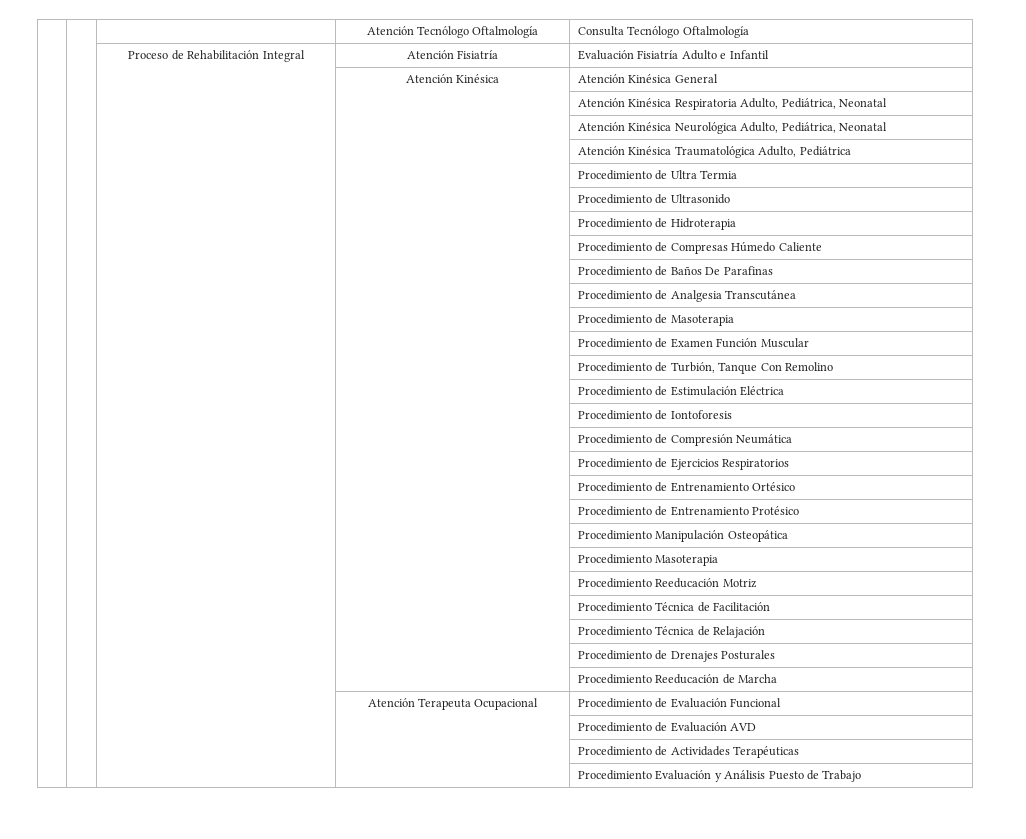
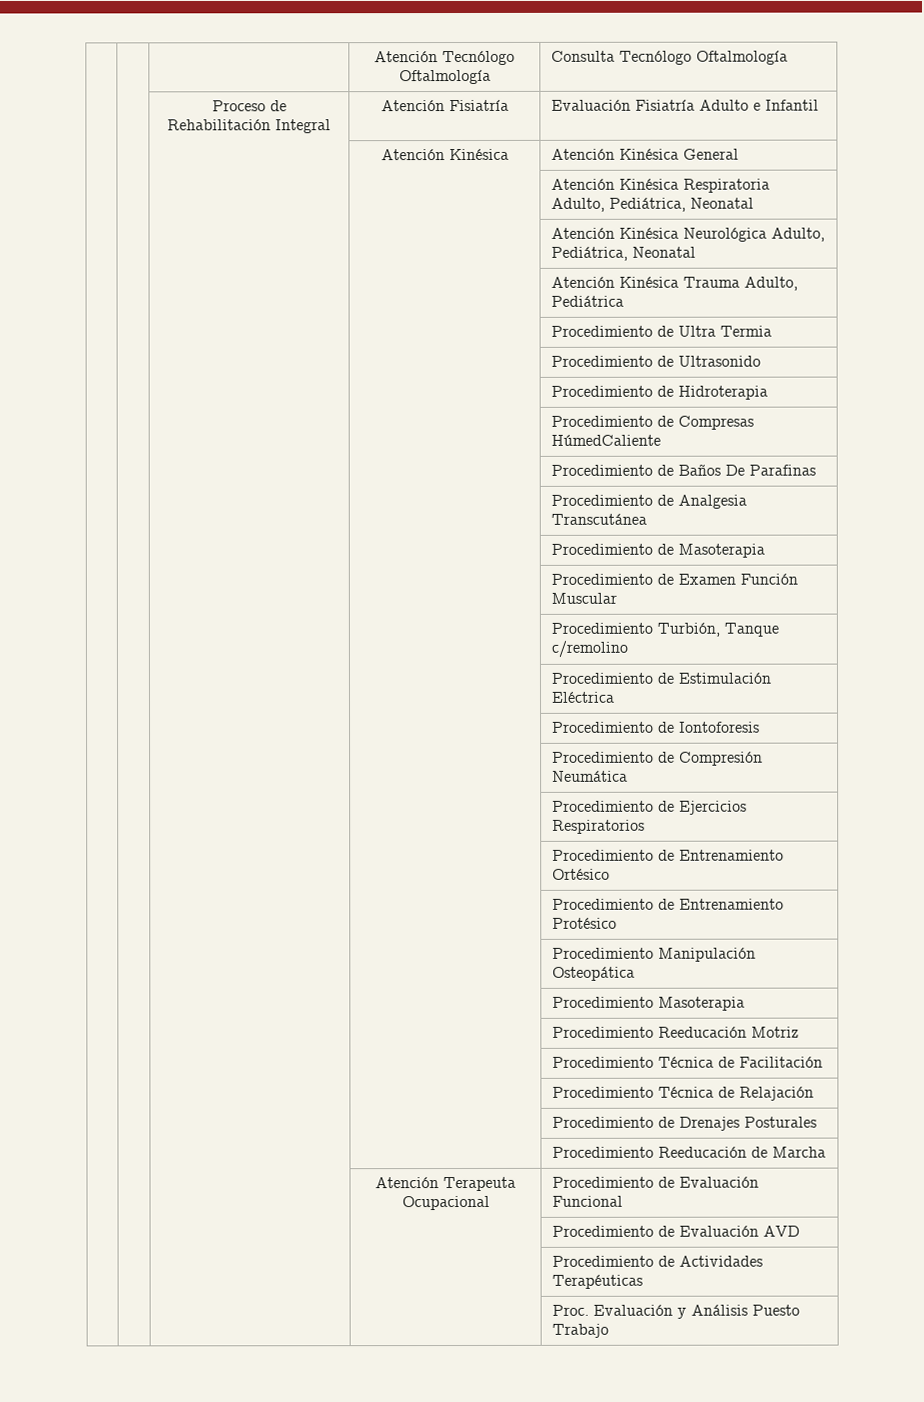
- | | | | Atención Kinésica Traumatológica Adulto, Pediátrica
+ | | | | Atención Kinésica Trauma Adulto, Pediátrica
- | | | | Procedimiento de Compresas Húmedo Caliente
+ | | | | Procedimiento de Compresas HúmedCaliente
- | | | | Procedimiento de Turbión, Tanque Con Remolino
+ | | | | Procedimiento Turbión, Tanque c/remolino
- | | | | Procedimiento Evaluación y Análisis Puesto de Trabajo
+ | | | | Proc. Evaluación y Análisis Puesto Trabajo

